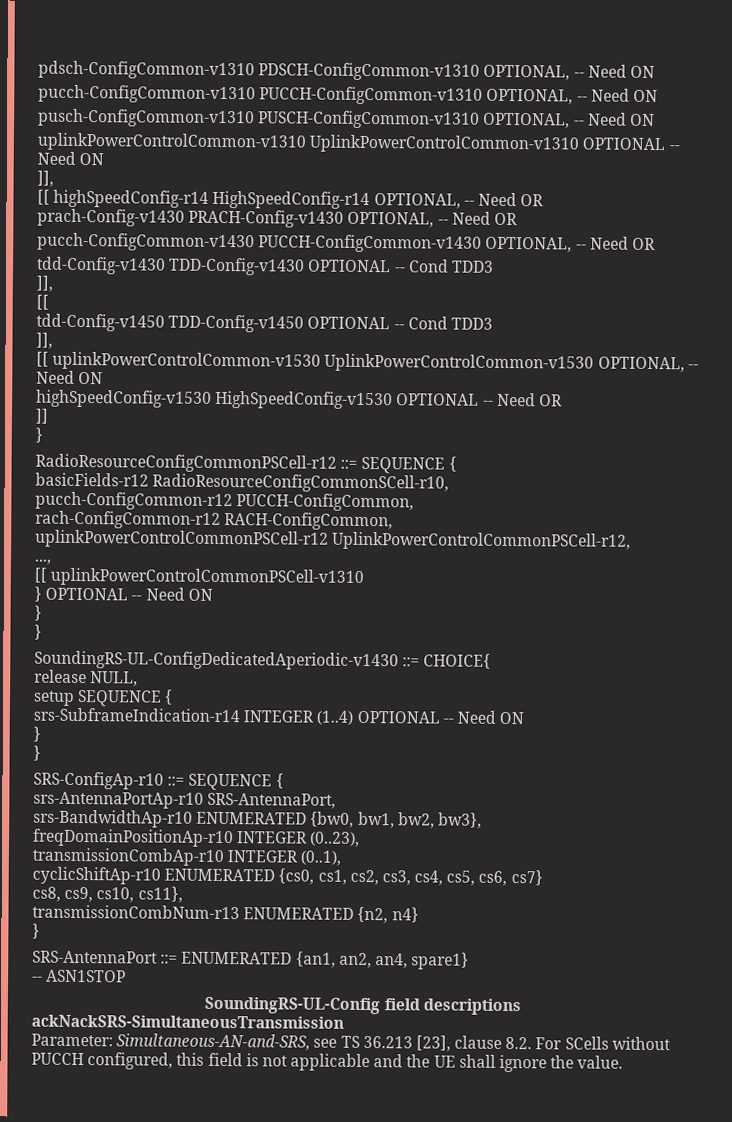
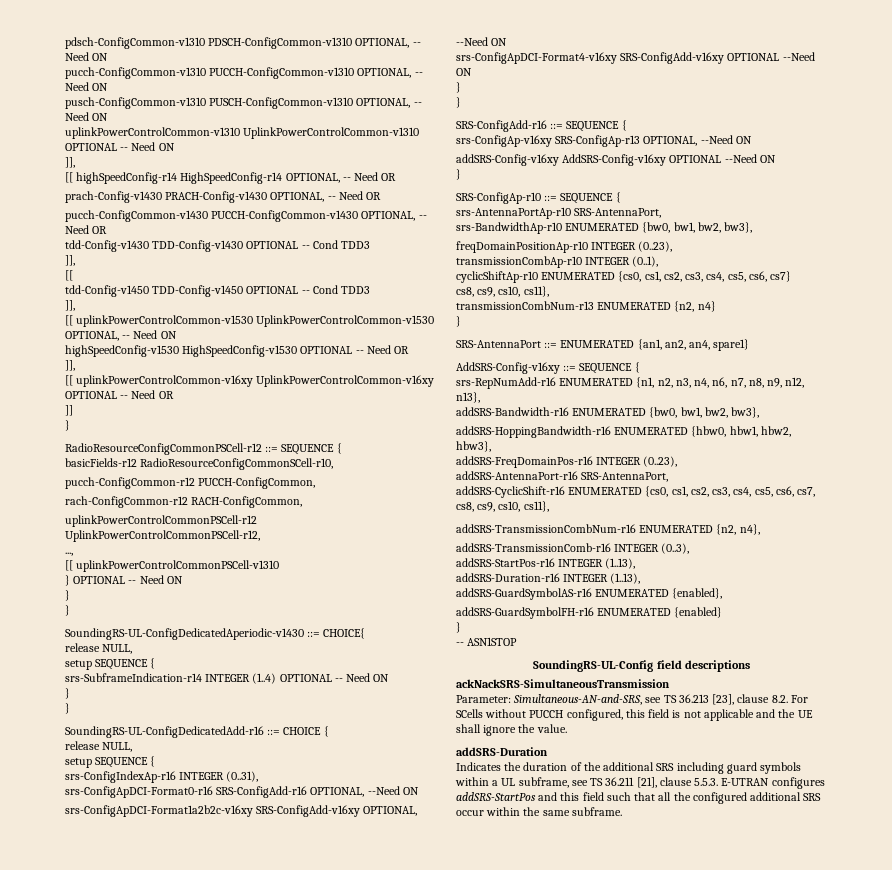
  highSpeedConfig-v1530 HighSpeedConfig-v1530 OPTIONAL -- Need OR
+ ]],
+ [[ uplinkPowerControlCommon-v16xy UplinkPowerControlCommon-v16xy OPTIONAL -- Need OR
+ SoundingRS-UL-ConfigDedicatedAdd-r16 ::= CHOICE {
+ release NULL,
+ setup SEQUENCE {
+ srs-ConfigIndexAp-r16 INTEGER (0..31),
+ srs-ConfigApDCI-Format0-r16 SRS-ConfigAdd-r16 OPTIONAL, --Need ON
+ srs-ConfigApDCI-Format1a2b2c-v16xy SRS-ConfigAdd-v16xy OPTIONAL, --Need ON
+ srs-ConfigApDCI-Format4-v16xy SRS-ConfigAdd-v16xy OPTIONAL --Need ON
+ }
+ }
+ SRS-ConfigAdd-r16 ::= SEQUENCE {
+ srs-ConfigAp-v16xy SRS-ConfigAp-r13 OPTIONAL, --Need ON
+ addSRS-Config-v16xy AddSRS-Config-v16xy OPTIONAL --Need ON
+ }
+ AddSRS-Config-v16xy ::= SEQUENCE {
+ srs-RepNumAdd-r16 ENUMERATED {n1, n2, n3, n4, n6, n7, n8, n9, n12, n13},
+ addSRS-Bandwidth-r16 ENUMERATED {bw0, bw1, bw2, bw3},
+ addSRS-HoppingBandwidth-r16 ENUMERATED {hbw0, hbw1, hbw2, hbw3},
+ addSRS-FreqDomainPos-r16 INTEGER (0..23),
+ addSRS-AntennaPort-r16 SRS-AntennaPort,
+ addSRS-CyclicShift-r16 ENUMERATED {cs0, cs1, cs2, cs3, cs4, cs5, cs6, cs7, cs8, cs9, cs10, cs11},
+ addSRS-TransmissionCombNum-r16 ENUMERATED {n2, n4},
+ addSRS-TransmissionComb-r16 INTEGER (0..3),
+ addSRS-StartPos-r16 INTEGER (1..13),
+ addSRS-Duration-r16 INTEGER (1..13),
+ addSRS-GuardSymbolAS-r16 ENUMERATED {enabled},
+ addSRS-GuardSymbolFH-r16 ENUMERATED {enabled}
+ }
+ addSRS-Duration
+ Indicates the duration of the additional SRS including guard symbols within a UL subframe, see TS 36.211 [21], clause 5.5.3. E-UTRAN configures addSRS-StartPos and this field such that all the configured additional SRS occur within the same subframe.

